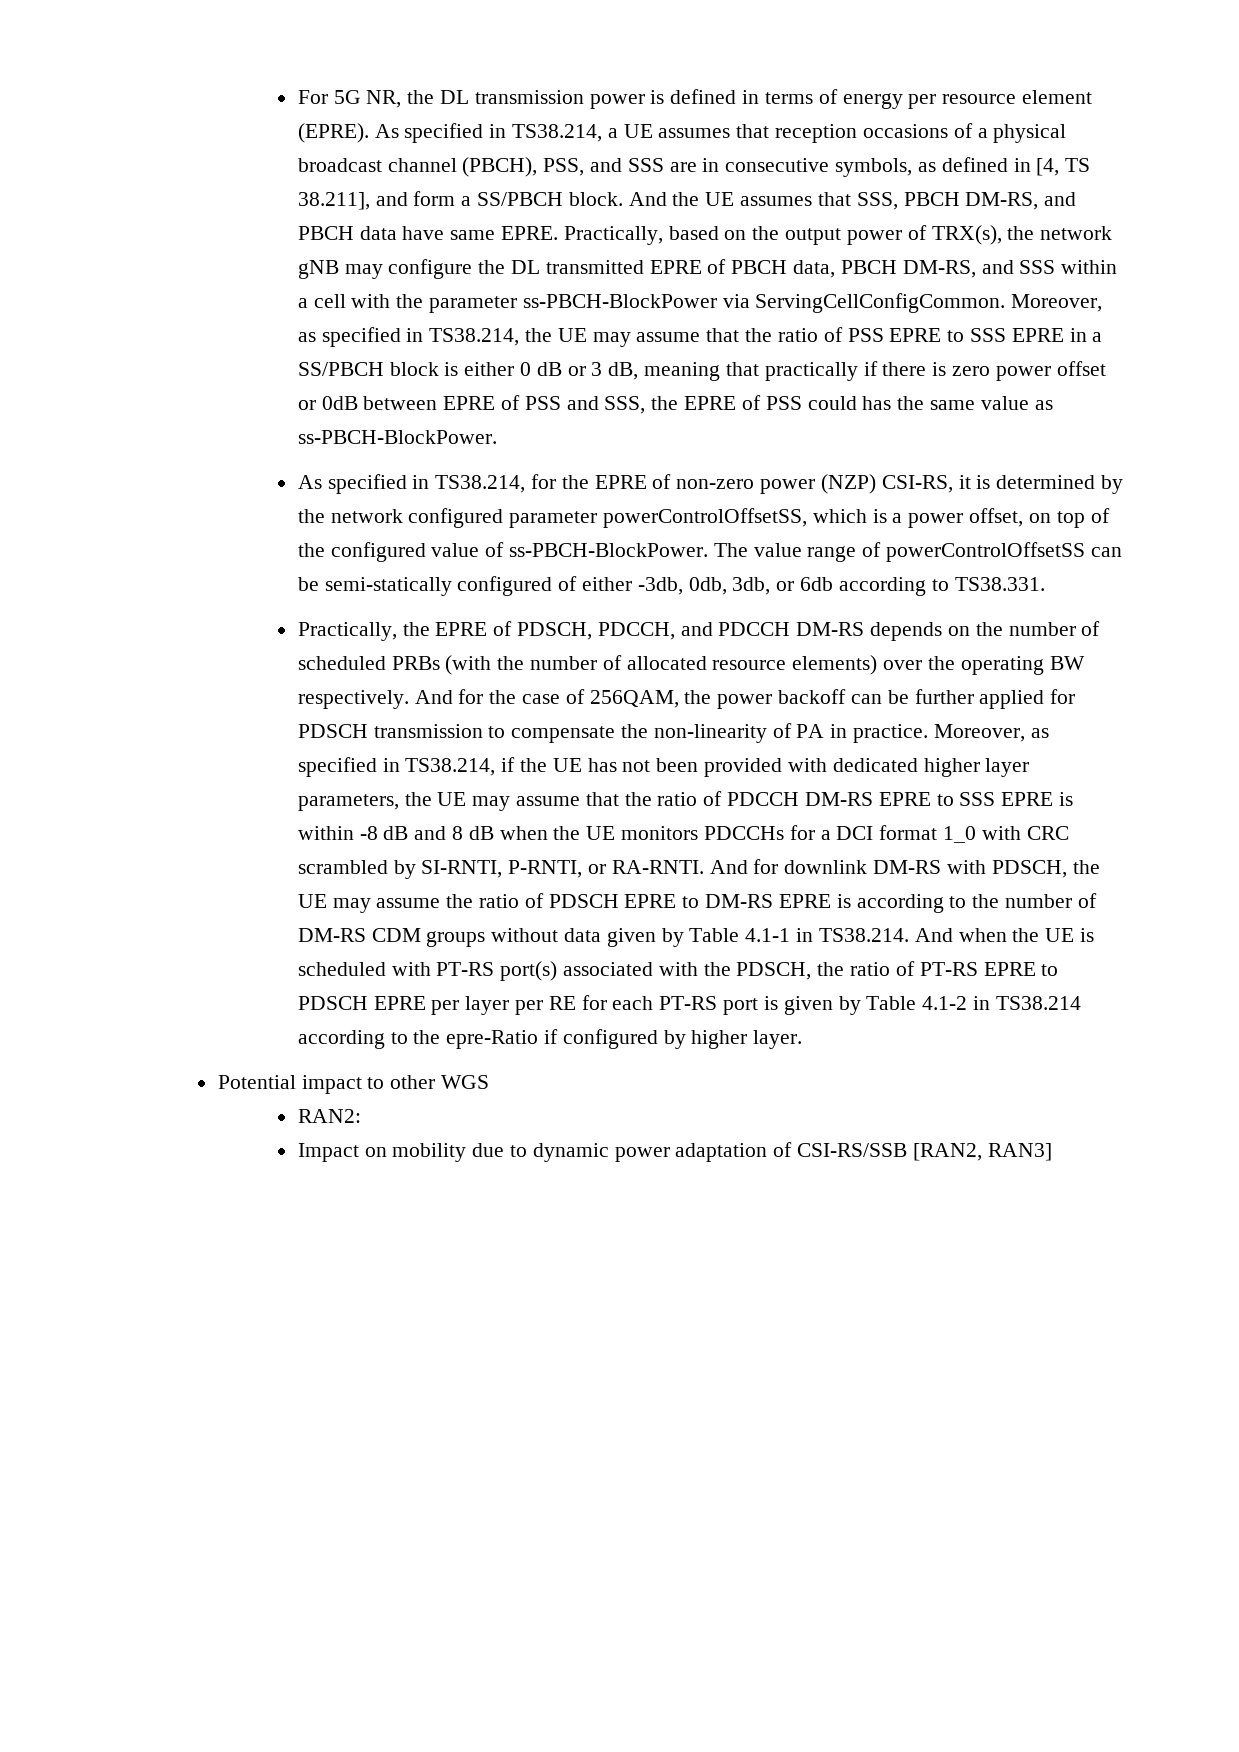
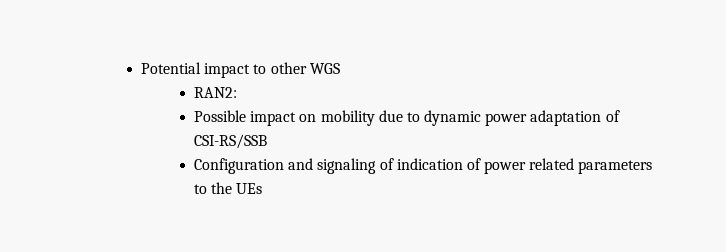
- For 5G NR, the DL transmission power is defined in terms of energy per resource element (EPRE). As specified in TS38.214, a UE assumes that reception occasions of a physical broadcast channel (PBCH), PSS, and SSS are in consecutive symbols, as defined in [4, TS 38.211], and form a SS/PBCH block. And the UE assumes that SSS, PBCH DM-RS, and PBCH data have same EPRE. Practically, based on the output power of TRX(s), the network gNB may configure the DL transmitted EPRE of PBCH data, PBCH DM-RS, and SSS within a cell with the parameter ss-PBCH-BlockPower via ServingCellConfigCommon. Moreover, as specified in TS38.214, the UE may assume that the ratio of PSS EPRE to SSS EPRE in a SS/PBCH block is either 0 dB or 3 dB, meaning that practically if there is zero power offset or 0dB between EPRE of PSS and SSS, the EPRE of PSS could has the same value as ss-PBCH-BlockPower.
- As specified in TS38.214, for the EPRE of non-zero power (NZP) CSI-RS, it is determined by the network configured parameter powerControlOffsetSS, which is a power offset, on top of the configured value of ss-PBCH-BlockPower. The value range of powerControlOffsetSS can be semi-statically configured of either -3db, 0db, 3db, or 6db according to TS38.331.
- Practically, the EPRE of PDSCH, PDCCH, and PDCCH DM-RS depends on the number of scheduled PRBs (with the number of allocated resource elements) over the operating BW respectively. And for the case of 256QAM, the power backoff can be further applied for PDSCH transmission to compensate the non-linearity of PA in practice. Moreover, as specified in TS38.214, if the UE has not been provided with dedicated higher layer parameters, the UE may assume that the ratio of PDCCH DM-RS EPRE to SSS EPRE is within -8 dB and 8 dB when the UE monitors PDCCHs for a DCI format 1_0 with CRC scrambled by SI-RNTI, P-RNTI, or RA-RNTI. And for downlink DM-RS with PDSCH, the UE may assume the ratio of PDSCH EPRE to DM-RS EPRE is according to the number of DM-RS CDM groups without data given by Table 4.1-1 in TS38.214. And when the UE is scheduled with PT-RS port(s) associated with the PDSCH, the ratio of PT-RS EPRE to PDSCH EPRE per layer per RE for each PT-RS port is given by Table 4.1-2 in TS38.214 according to the epre-Ratio if configured by higher layer.
- Impact on mobility due to dynamic power adaptation of CSI-RS/SSB [RAN2, RAN3]
+ Possible impact on mobility due to dynamic power adaptation of CSI-RS/SSB
+ Configuration and signaling of indication of power related parameters to the UEs

